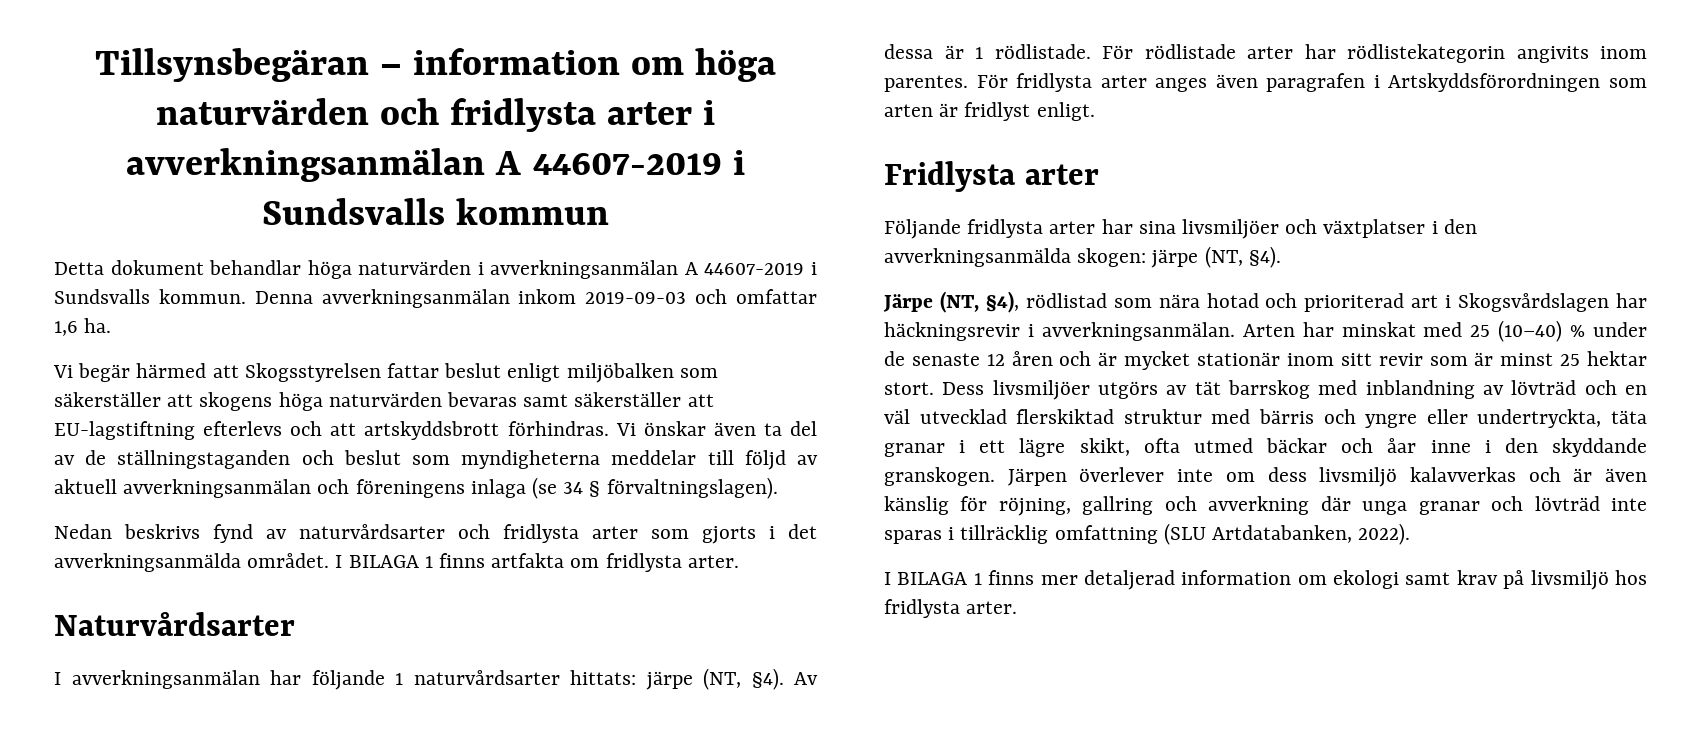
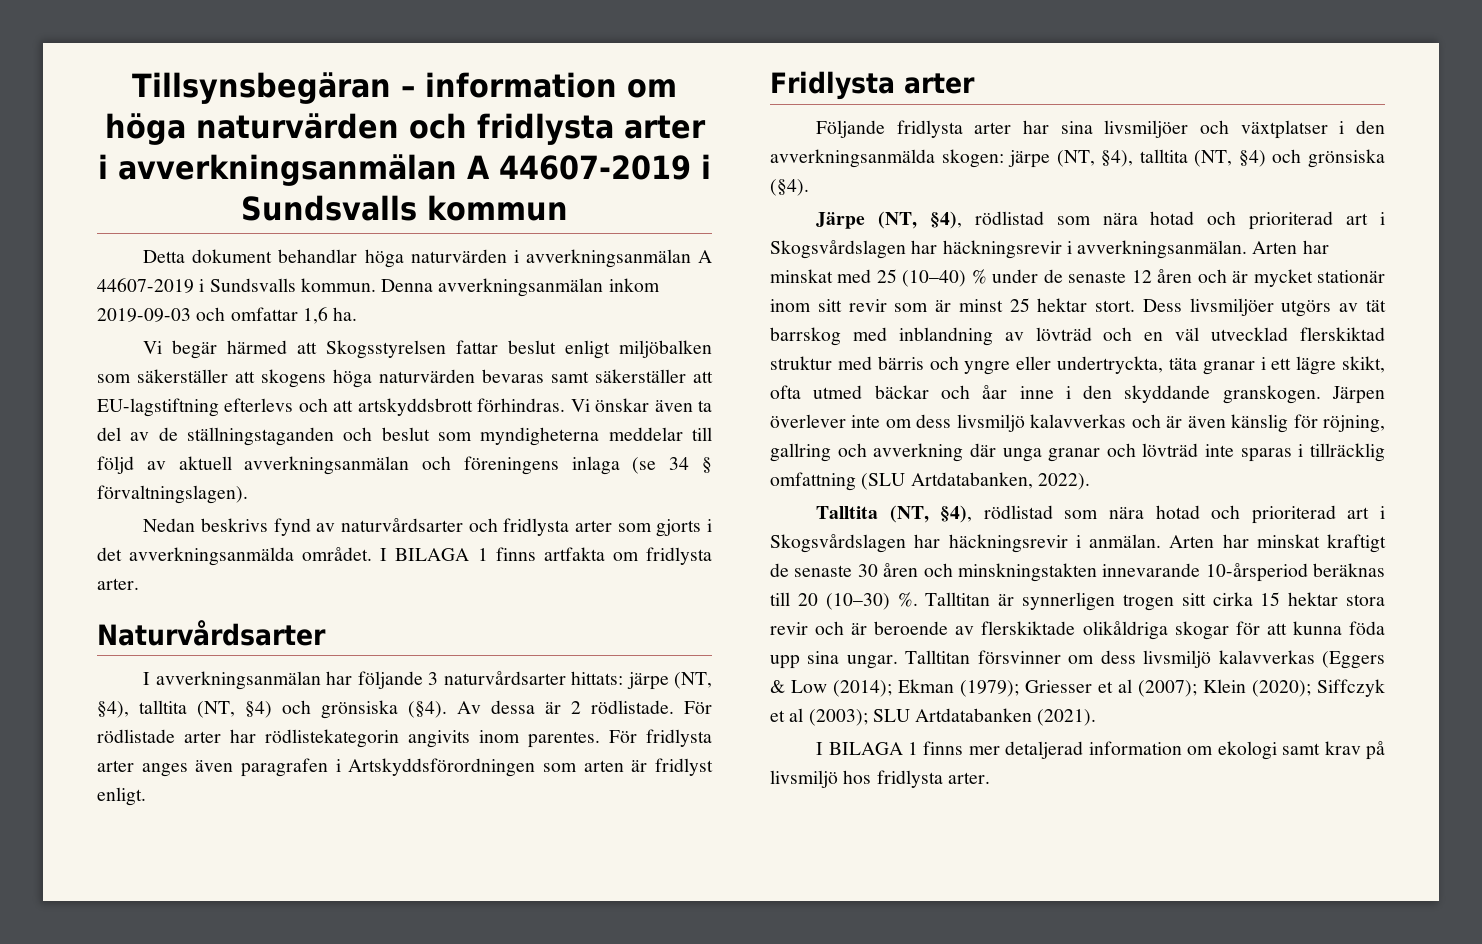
- I avverkningsanmälan har följande 1 naturvårdsarter hittats: järpe (NT, §4).
+ I avverkningsanmälan har följande 3 naturvårdsarter hittats: järpe (NT, §4), talltita (NT, §4) och grönsiska (§4).
- Av dessa är 1 rödlistade.
+ Av dessa är 2 rödlistade.
- Följande fridlysta arter har sina livsmiljöer och växtplatser i den avverkningsanmälda skogen: järpe (NT, §4).
+ Följande fridlysta arter har sina livsmiljöer och växtplatser i den avverkningsanmälda skogen: järpe (NT, §4), talltita (NT, §4) och grönsiska (§4).
+ Talltita (NT, §4), rödlistad som nära hotad och prioriterad art i Skogsvårdslagen har häckningsrevir i anmälan. Arten har minskat kraftigt de senaste 30 åren och minskningstakten innevarande 10-årsperiod beräknas till 20 (10–30) %. Talltitan är synnerligen trogen sitt cirka 15 hektar stora revir och är beroende av flerskiktade olikåldriga skogar för att kunna föda upp sina ungar. Talltitan försvinner om dess livsmiljö kalavverkas (Eggers & Low (2014); Ekman (1979); Griesser et al (2007); Klein (2020); Siffczyk et al (2003); SLU Artdatabanken (2021).

